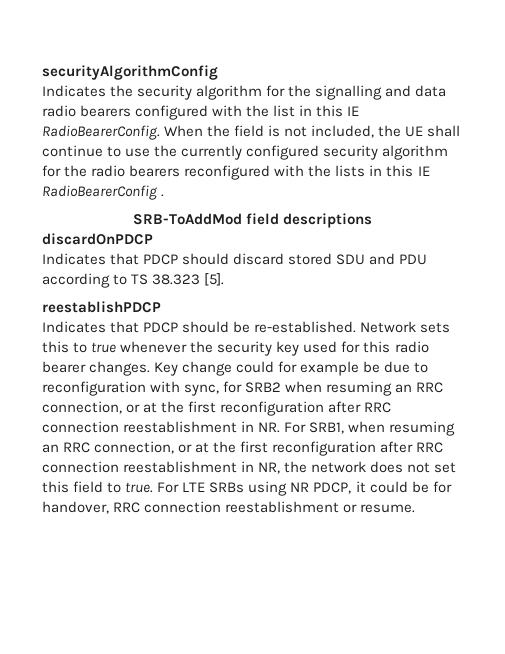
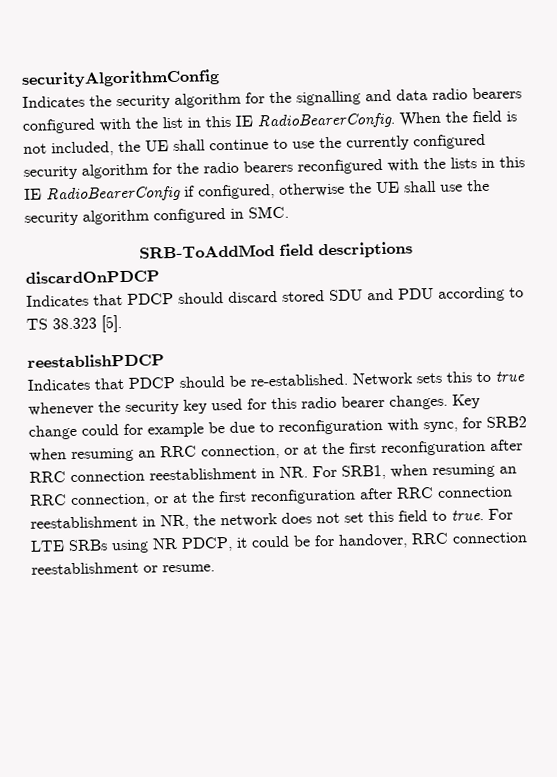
- When the field is not included, the UE shall continue to use the currently configured security algorithm for the radio bearers reconfigured with the lists in this IE RadioBearerConfig .
+ When the field is not included, the UE shall continue to use the currently configured security algorithm for the radio bearers reconfigured with the lists in this IE RadioBearerConfig if configured, otherwise the UE shall use the security algorithm configured in SMC.

